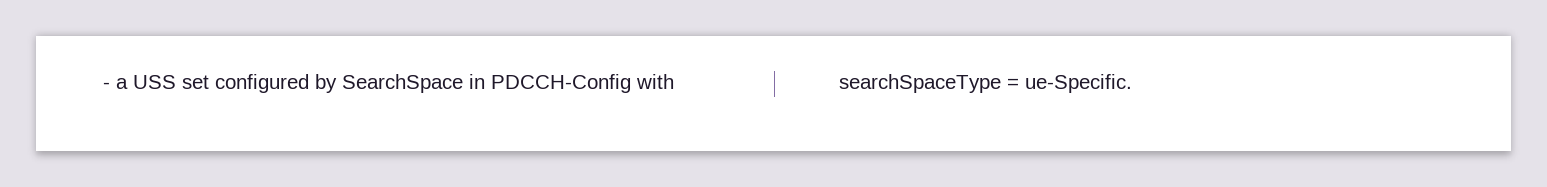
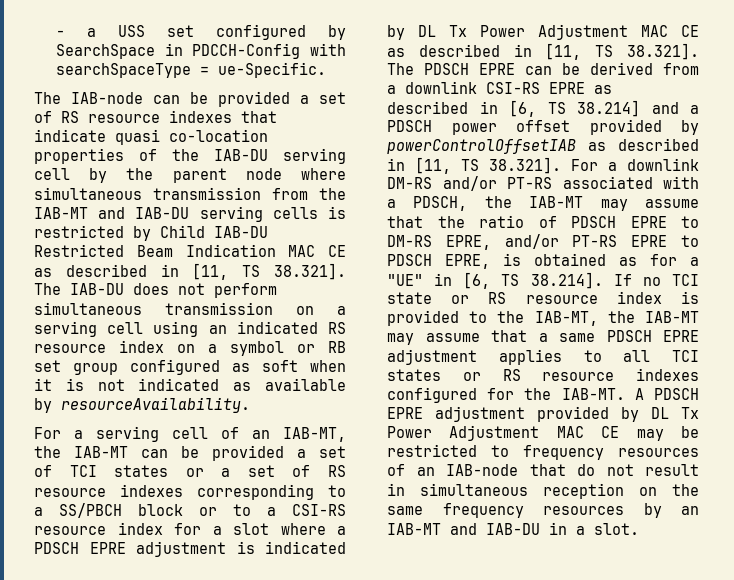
+ The IAB-node can be provided a set of RS resource indexes that indicate quasi co-location properties of the IAB-DU serving cell by the parent node where simultaneous transmission from the IAB-MT and IAB-DU serving cells is restricted by Child IAB-DU Restricted Beam Indication MAC CE as described in [11, TS 38.321]. The IAB-DU does not perform simultaneous transmission on a serving cell using an indicated RS resource index on a symbol or RB set group configured as soft when it is not indicated as available by resourceAvailability.
+ For a serving cell of an IAB-MT, the IAB-MT can be provided a set of TCI states or a set of RS resource indexes corresponding to a SS/PBCH block or to a CSI-RS resource index for a slot where a PDSCH EPRE adjustment is indicated by DL Tx Power Adjustment MAC CE as described in [11, TS 38.321]. The PDSCH EPRE can be derived from a downlink CSI-RS EPRE as described in [6, TS 38.214] and a PDSCH power offset provided by powerControlOffsetIAB as described in [11, TS 38.321]. For a downlink DM-RS and/or PT-RS associated with a PDSCH, the IAB-MT may assume that the ratio of PDSCH EPRE to DM-RS EPRE, and/or PT-RS EPRE to PDSCH EPRE, is obtained as for a "UE" in [6, TS 38.214]. If no TCI state or RS resource index is provided to the IAB-MT, the IAB-MT may assume that a same PDSCH EPRE adjustment applies to all TCI states or RS resource indexes configured for the IAB-MT. A PDSCH EPRE adjustment provided by DL Tx Power Adjustment MAC CE may be restricted to frequency resources of an IAB-node that do not result in simultaneous reception on the same frequency resources by an IAB-MT and IAB-DU in a slot.

